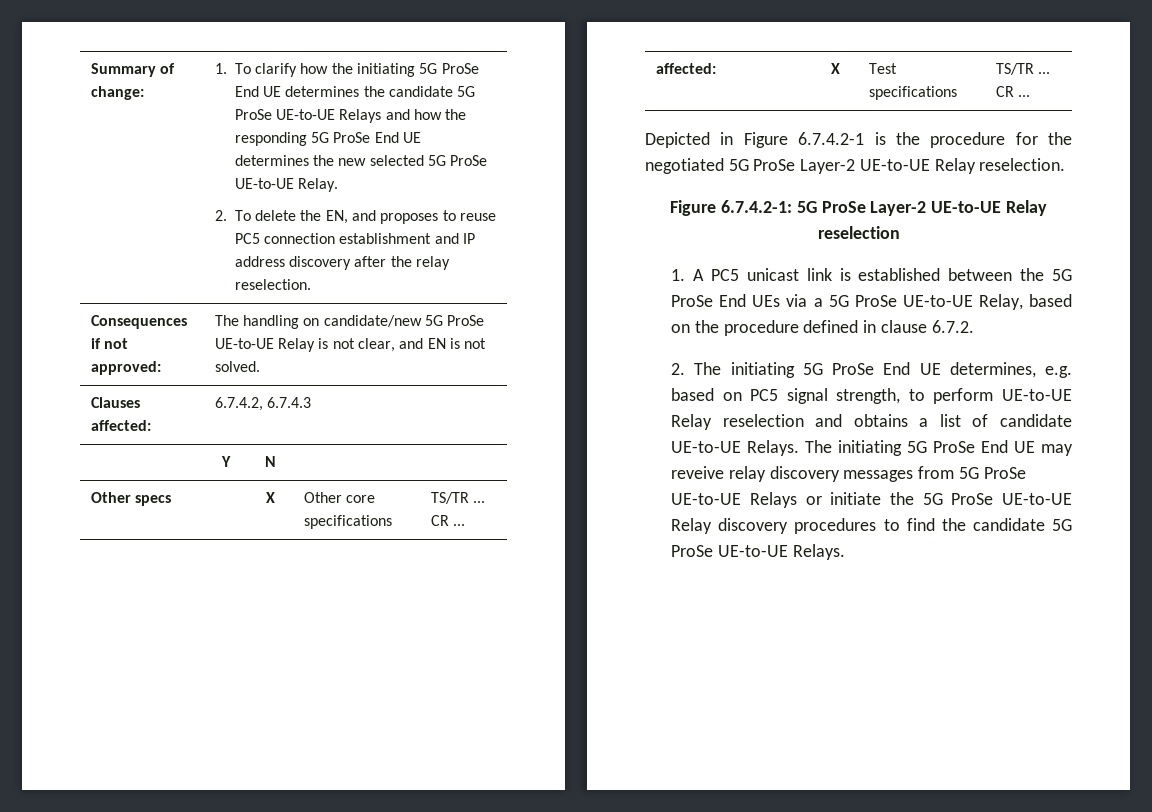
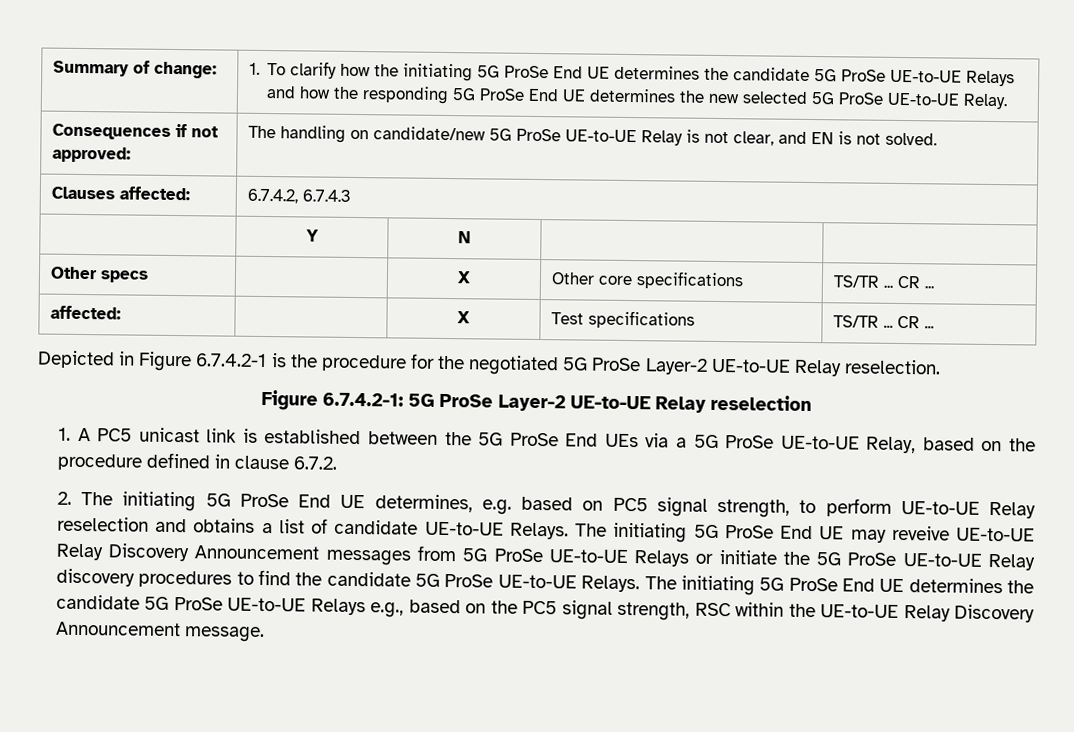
- 2. To delete the EN, and proposes to reuse PC5 connection establishment and IP address discovery after the relay reselection.
- The initiating 5G ProSe End UE may reveive relay discovery messages from 5G ProSe UE-to-UE Relays or initiate the 5G ProSe UE-to-UE Relay discovery procedures to find the candidate 5G ProSe UE-to-UE Relays.
+ The initiating 5G ProSe End UE may reveive UE-to-UE Relay Discovery Announcement messages from 5G ProSe UE-to-UE Relays or initiate the 5G ProSe UE-to-UE Relay discovery procedures to find the candidate 5G ProSe UE-to-UE Relays.
+ The initiating 5G ProSe End UE determines the candidate 5G ProSe UE-to-UE Relays e.g., based on the PC5 signal strength, RSC within the UE-to-UE Relay Discovery Announcement message.

